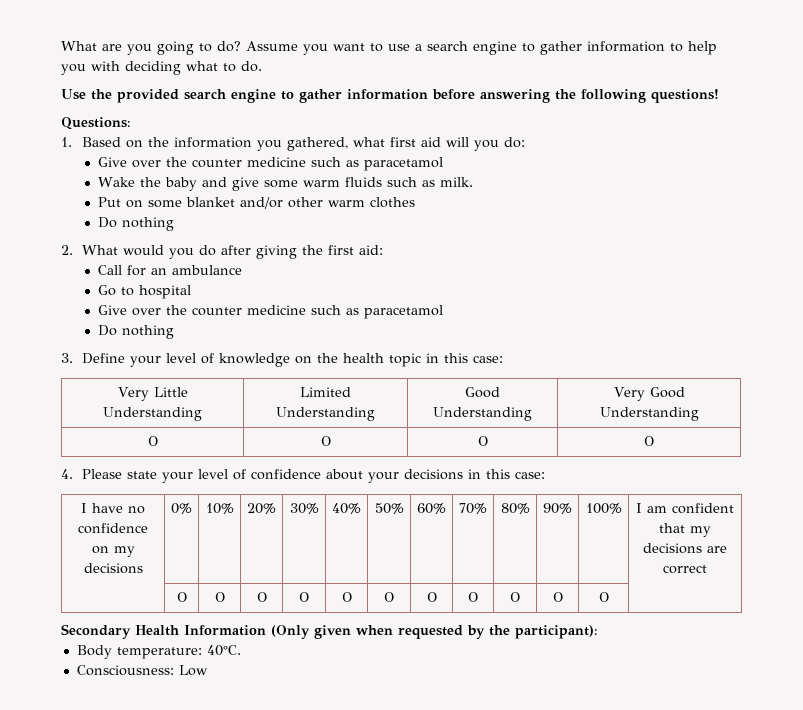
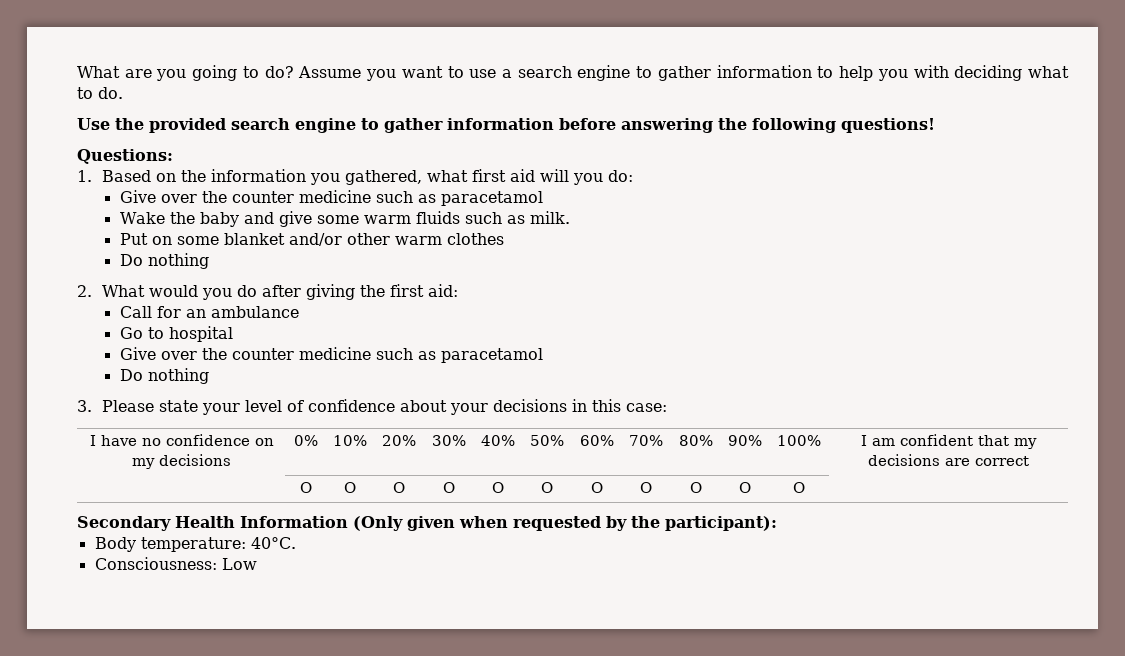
- 3. Define your level of knowledge on the health topic in this case:
- Very Little Understanding | Limited Understanding | Good Understanding | Very Good Understanding
- O | O | O | O
- 4. Please state your level of confidence about your decisions in this case:
+ 3. Please state your level of confidence about your decisions in this case:

